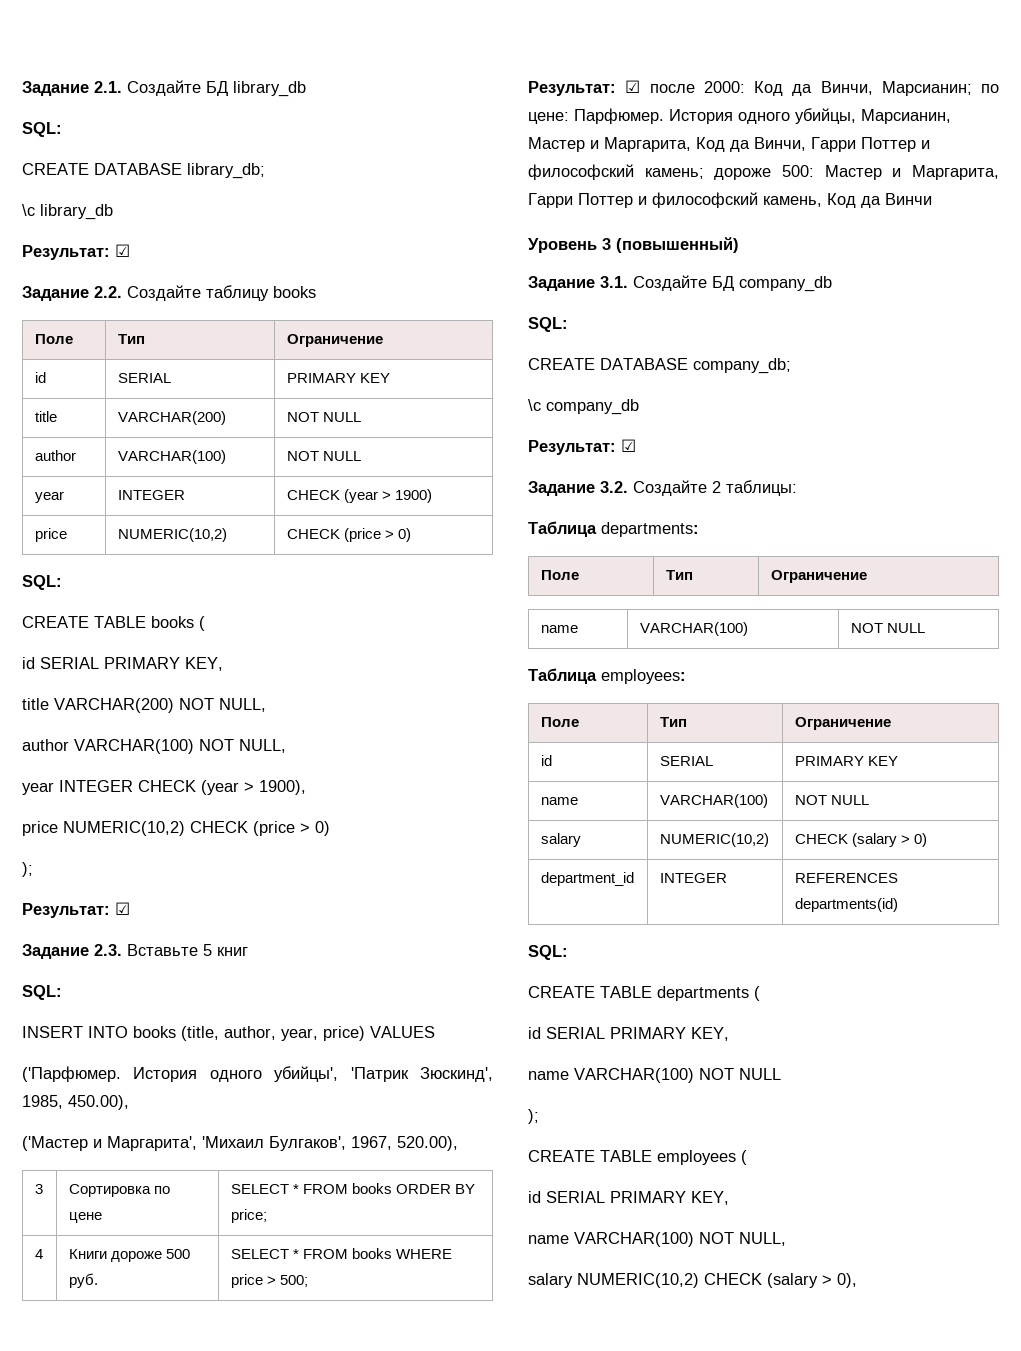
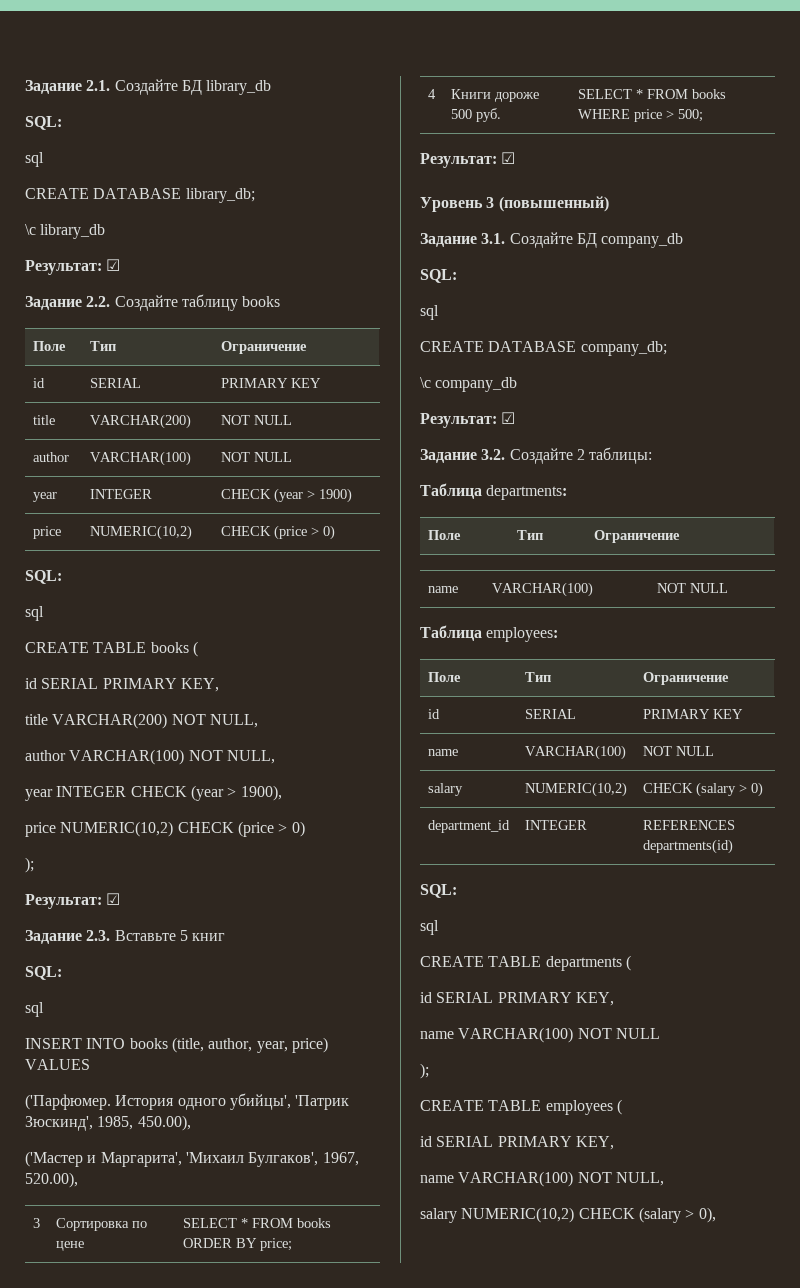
  Задание 2.1. Создайте БД library_db
  SQL:
+ sql
  price | NUMERIC(10,2) | CHECK (price > 0)
  SQL:
+ sql
  Задание 2.3. Вставьте 5 книг
  SQL:
+ sql
  4 | Книги дороже 500 руб. | SELECT * FROM books WHERE price > 500;
- Результат: ☑ после 2000: Код да Винчи, Марсианин; по цене: Парфюмер. История одного убийцы, Марсианин, Мастер и Маргарита, Код да Винчи, Гарри Поттер и философский камень; дороже 500: Мастер и Маргарита, Гарри Поттер и философский камень, Код да Винчи
+ Результат: ☑
  Задание 3.1. Создайте БД company_db
  SQL:
+ sql
  department_id | INTEGER | REFERENCES departments(id)
  SQL:
+ sql

